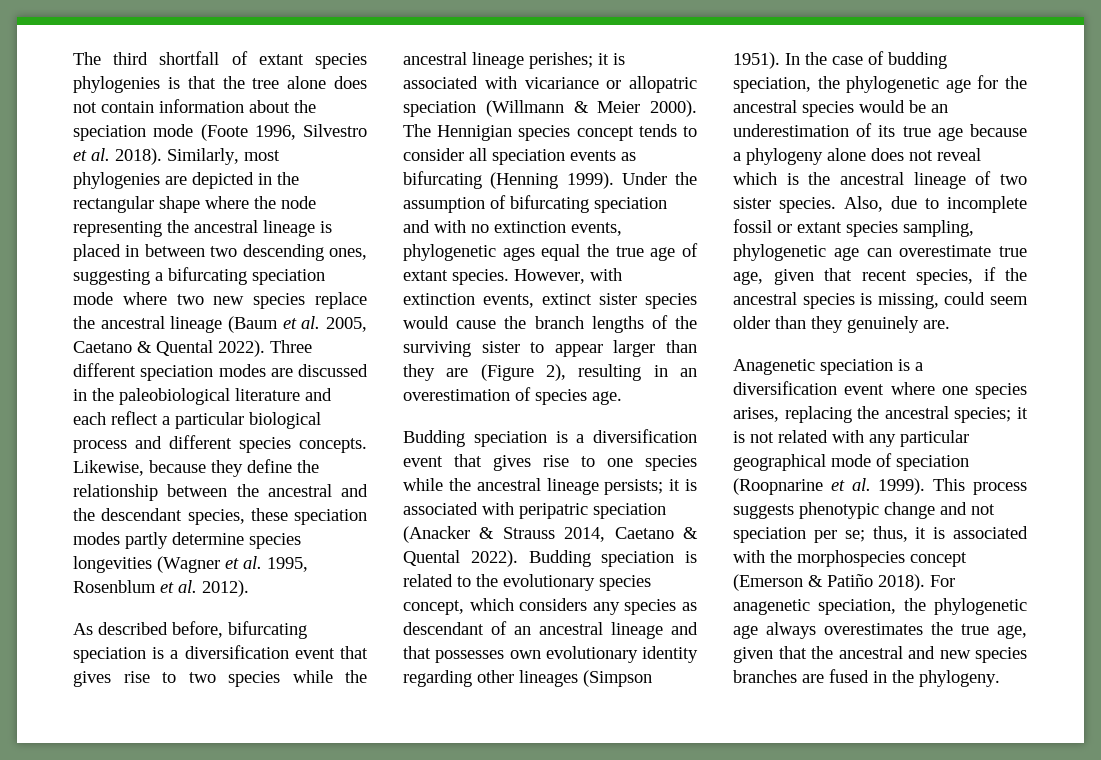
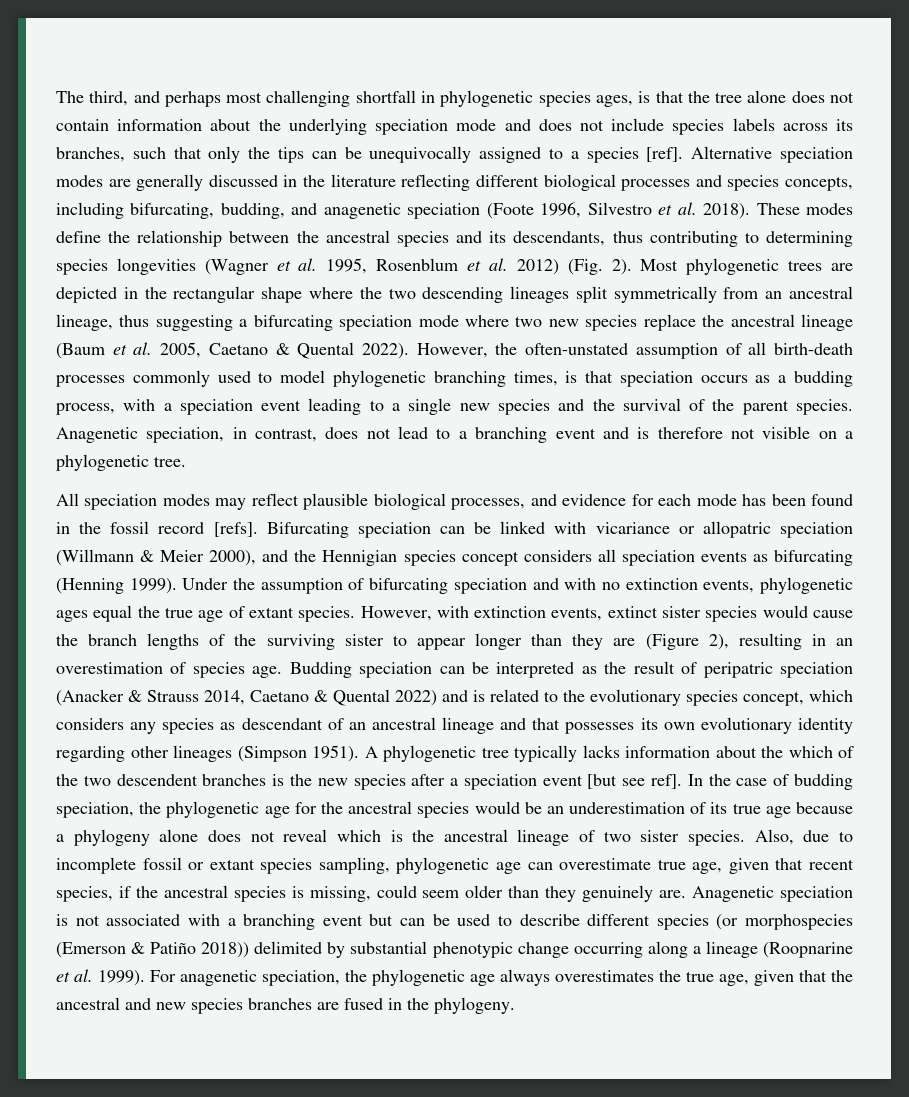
- The third shortfall of extant species phylogenies is that the tree alone does not contain information about the speciation mode (Foote 1996, Silvestro et al. 2018).
+ The third, and perhaps most challenging shortfall in phylogenetic species ages, is that the tree alone does not contain information about the underlying speciation mode and does not include species labels across its branches, such that only the tips can be unequivocally assigned to a species [ref]. Alternative speciation modes are generally discussed in the literature reflecting different biological processes and species concepts, including bifurcating, budding, and anagenetic speciation (Foote 1996, Silvestro et al. 2018).
- Similarly, most phylogenies are depicted in the rectangular shape where the node representing the ancestral lineage is placed in between two descending ones, suggesting a bifurcating speciation mode where two new species replace the ancestral lineage (Baum et al. 2005, Caetano & Quental 2022).
+ These modes define the relationship between the ancestral species and its descendants, thus contributing to determining species longevities (Wagner et al. 1995, Rosenblum et al. 2012) (Fig. 2). Most phylogenetic trees are depicted in the rectangular shape where the two descending lineages split symmetrically from an ancestral lineage, thus suggesting a bifurcating speciation mode where two new species replace the ancestral lineage (Baum et al. 2005, Caetano & Quental 2022).
- Three different speciation modes are discussed in the paleobiological literature and each reflect a particular biological process and different species concepts. Likewise, because they define the relationship between the ancestral and the descendant species, these speciation modes partly determine species longevities (Wagner et al. 1995, Rosenblum et al. 2012).
- As described before, bifurcating speciation is a diversification event that gives rise to two species while the ancestral lineage perishes; it is associated with vicariance or allopatric speciation (Willmann & Meier 2000). The Hennigian species concept tends to consider all speciation events as bifurcating (Henning 1999).
+ However, the often-unstated assumption of all birth-death processes commonly used to model phylogenetic branching times, is that speciation occurs as a budding process, with a speciation event leading to a single new species and the survival of the parent species. Anagenetic speciation, in contrast, does not lead to a branching event and is therefore not visible on a phylogenetic tree.
+ All speciation modes may reflect plausible biological processes, and evidence for each mode has been found in the fossil record [refs]. Bifurcating speciation can be linked with vicariance or allopatric speciation (Willmann & Meier 2000), and the Hennigian species concept considers all speciation events as bifurcating (Henning 1999).
- However, with extinction events, extinct sister species would cause the branch lengths of the surviving sister to appear larger than they are (Figure 2), resulting in an overestimation of species age.
- Budding speciation is a diversification event that gives rise to one species while the ancestral lineage persists; it is associated with peripatric speciation (Anacker & Strauss 2014, Caetano & Quental 2022). Budding speciation is related to the evolutionary species concept, which considers any species as descendant of an ancestral lineage and that possesses own evolutionary identity regarding other lineages (Simpson 1951).
+ However, with extinction events, extinct sister species would cause the branch lengths of the surviving sister to appear longer than they are (Figure 2), resulting in an overestimation of species age. Budding speciation can be interpreted as the result of peripatric speciation (Anacker & Strauss 2014, Caetano & Quental 2022) and is related to the evolutionary species concept, which considers any species as descendant of an ancestral lineage and that possesses its own evolutionary identity regarding other lineages (Simpson 1951).
+ A phylogenetic tree typically lacks information about the which of the two descendent branches is the new species after a speciation event [but see ref].
- Also, due to incomplete fossil or extant species sampling, phylogenetic age can overestimate true age, given that recent species, if the ancestral species is missing, could seem older than they genuinely are.
- Anagenetic speciation is a diversification event where one species arises, replacing the ancestral species; it is not related with any particular geographical mode of speciation (Roopnarine et al. 1999). This process suggests phenotypic change and not speciation per se; thus, it is associated with the morphospecies concept (Emerson & Patiño 2018).
+ Also, due to incomplete fossil or extant species sampling, phylogenetic age can overestimate true age, given that recent species, if the ancestral species is missing, could seem older than they genuinely are. Anagenetic speciation is not associated with a branching event but can be used to describe different species (or morphospecies (Emerson & Patiño 2018)) delimited by substantial phenotypic change occurring along a lineage (Roopnarine et al. 1999).

